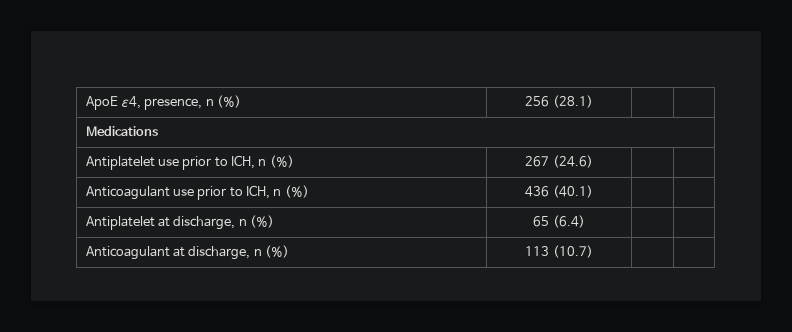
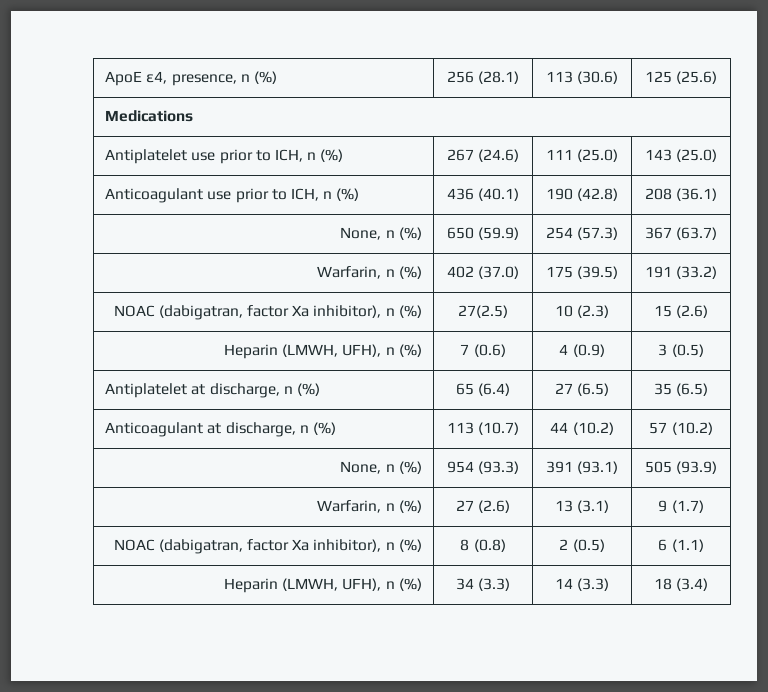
- ApoE ε4, presence, n (%) | 256 (28.1) | |
+ ApoE ε4, presence, n (%) | 256 (28.1) | 113 (30.6) | 125 (25.6)
- Antiplatelet use prior to ICH, n (%) | 267 (24.6) | |
+ Antiplatelet use prior to ICH, n (%) | 267 (24.6) | 111 (25.0) | 143 (25.0)
- Anticoagulant use prior to ICH, n (%) | 436 (40.1) | |
+ Anticoagulant use prior to ICH, n (%) | 436 (40.1) | 190 (42.8) | 208 (36.1)
+ None, n (%) | 650 (59.9) | 254 (57.3) | 367 (63.7)
+ Warfarin, n (%) | 402 (37.0) | 175 (39.5) | 191 (33.2)
+ NOAC (dabigatran, factor Xa inhibitor), n (%) | 27(2.5) | 10 (2.3) | 15 (2.6)
+ Heparin (LMWH, UFH), n (%) | 7 (0.6) | 4 (0.9) | 3 (0.5)
- Antiplatelet at discharge, n (%) | 65 (6.4) | |
+ Antiplatelet at discharge, n (%) | 65 (6.4) | 27 (6.5) | 35 (6.5)
- Anticoagulant at discharge, n (%) | 113 (10.7) | |
+ Anticoagulant at discharge, n (%) | 113 (10.7) | 44 (10.2) | 57 (10.2)
+ None, n (%) | 954 (93.3) | 391 (93.1) | 505 (93.9)
+ Warfarin, n (%) | 27 (2.6) | 13 (3.1) | 9 (1.7)
+ NOAC (dabigatran, factor Xa inhibitor), n (%) | 8 (0.8) | 2 (0.5) | 6 (1.1)
+ Heparin (LMWH, UFH), n (%) | 34 (3.3) | 14 (3.3) | 18 (3.4)

